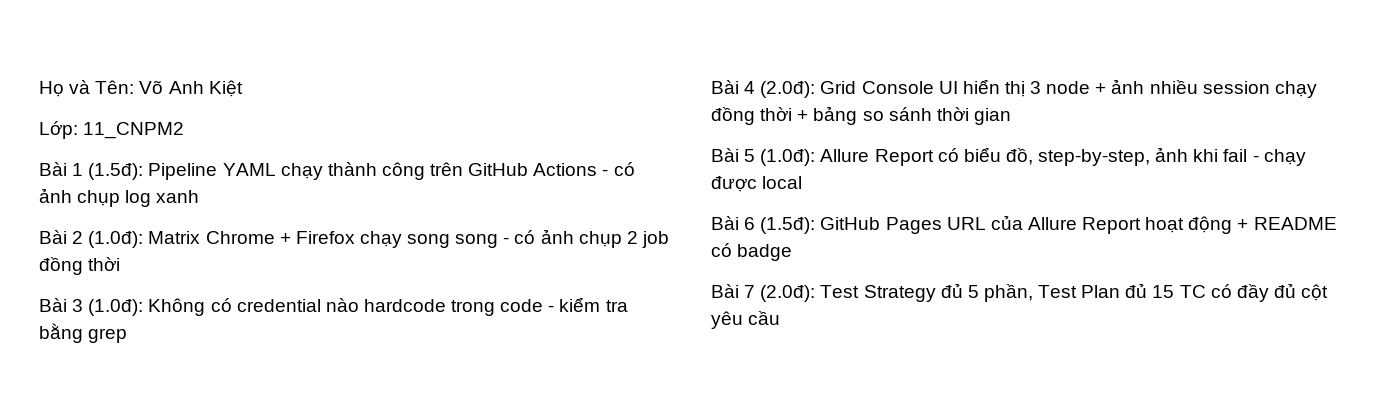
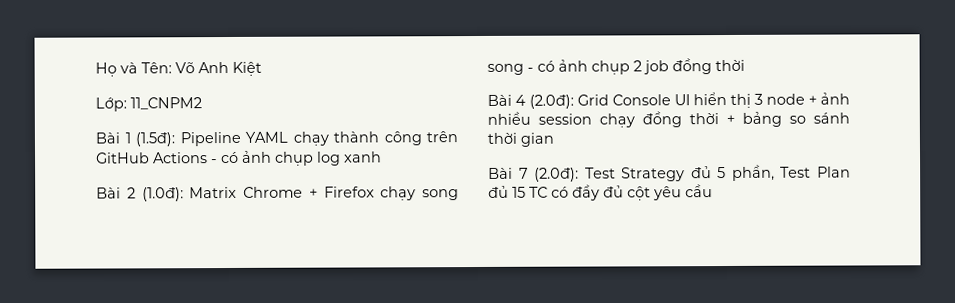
- Bài 3 (1.0đ): Không có credential nào hardcode trong code - kiểm tra bằng grep
- Bài 5 (1.0đ): Allure Report có biểu đồ, step-by-step, ảnh khi fail - chạy được local
- Bài 6 (1.5đ): GitHub Pages URL của Allure Report hoạt động + README có badge

